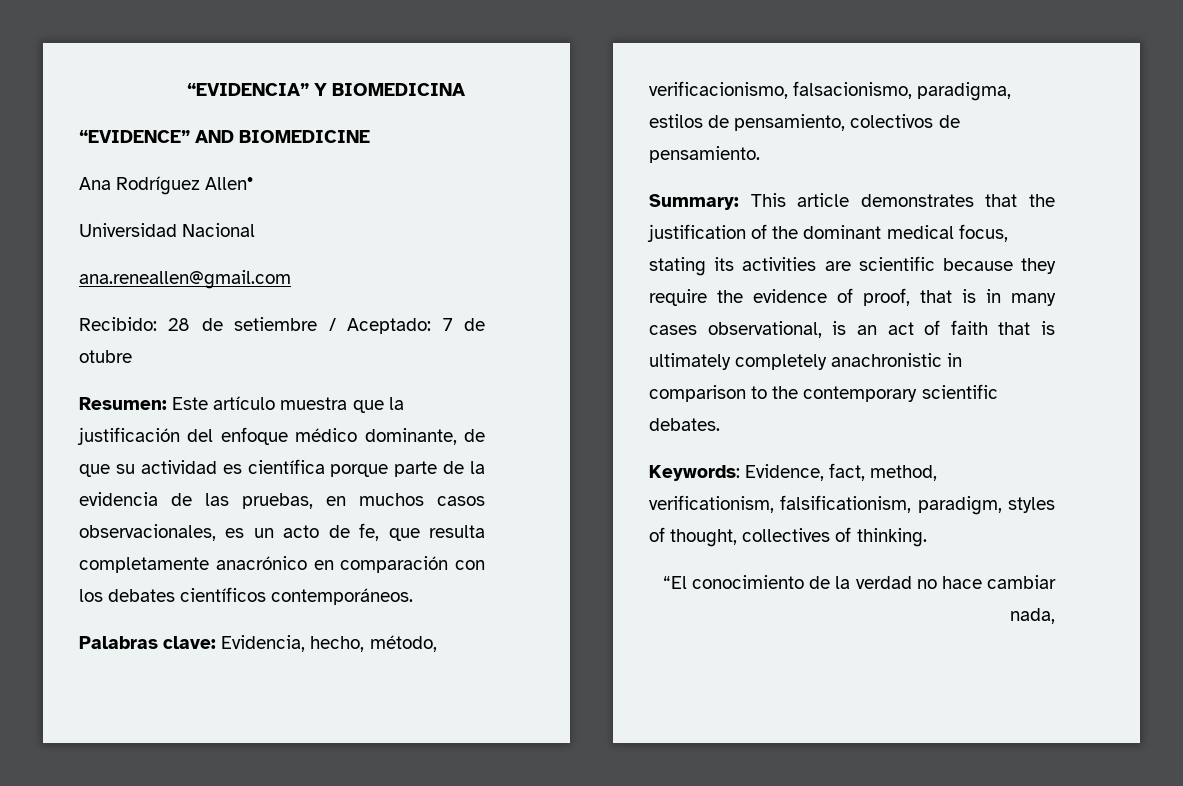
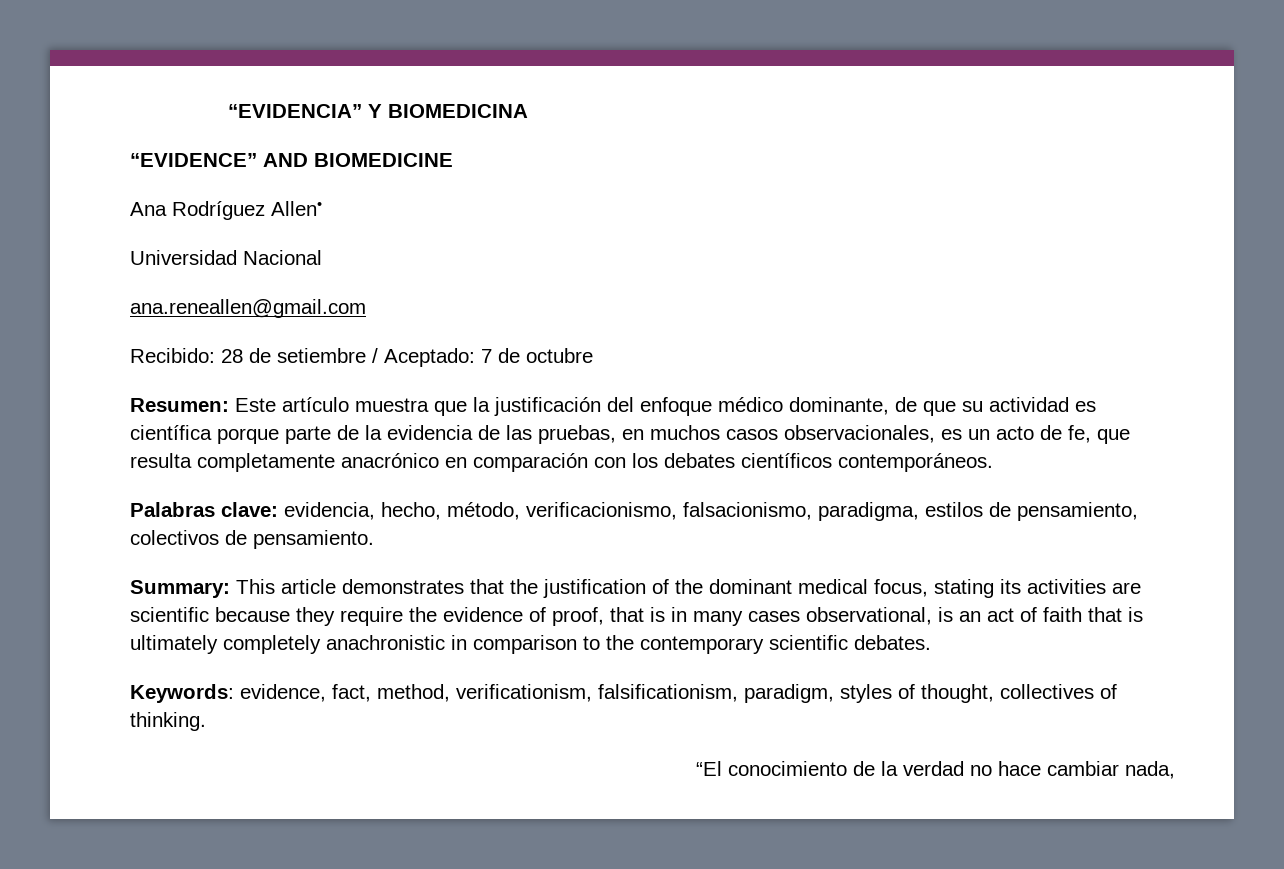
- Recibido: 28 de setiembre / Aceptado: 7 de otubre
+ Recibido: 28 de setiembre / Aceptado: 7 de octubre
- Palabras clave: Evidencia, hecho, método, verificacionismo, falsacionismo, paradigma, estilos de pensamiento, colectivos de pensamiento.
+ Palabras clave: evidencia, hecho, método, verificacionismo, falsacionismo, paradigma, estilos de pensamiento, colectivos de pensamiento.
- Keywords: Evidence, fact, method, verificationism, falsificationism, paradigm, styles of thought, collectives of thinking.
+ Keywords: evidence, fact, method, verificationism, falsificationism, paradigm, styles of thought, collectives of thinking.

